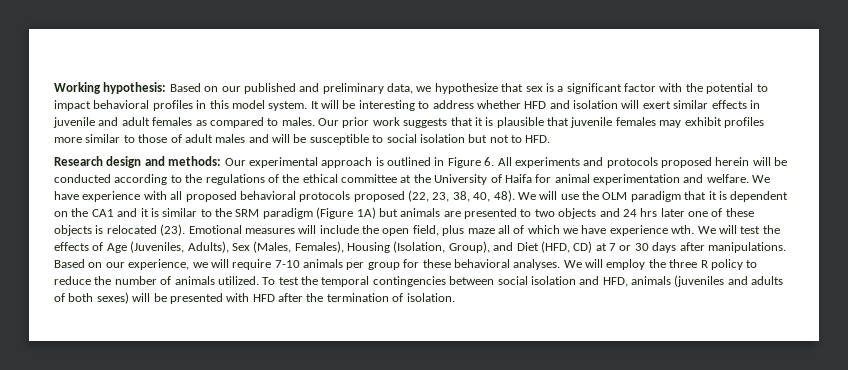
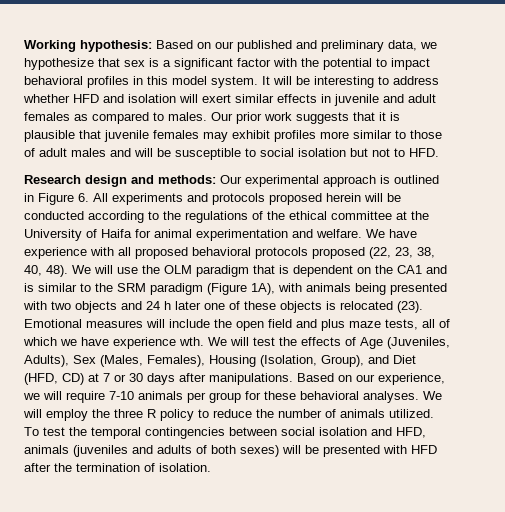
- We will use the OLM paradigm that it is dependent on the CA1 and it is similar to the SRM paradigm (Figure 1A) but animals are presented to two objects and 24 hrs later one of these objects is relocated (23).
+ We will use the OLM paradigm that is dependent on the CA1 and is similar to the SRM paradigm (Figure 1A), with animals being presented with two objects and 24 h later one of these objects is relocated (23).
- Emotional measures will include the open field, plus maze all of which we have experience wth.
+ Emotional measures will include the open field and plus maze tests, all of which we have experience wth.

